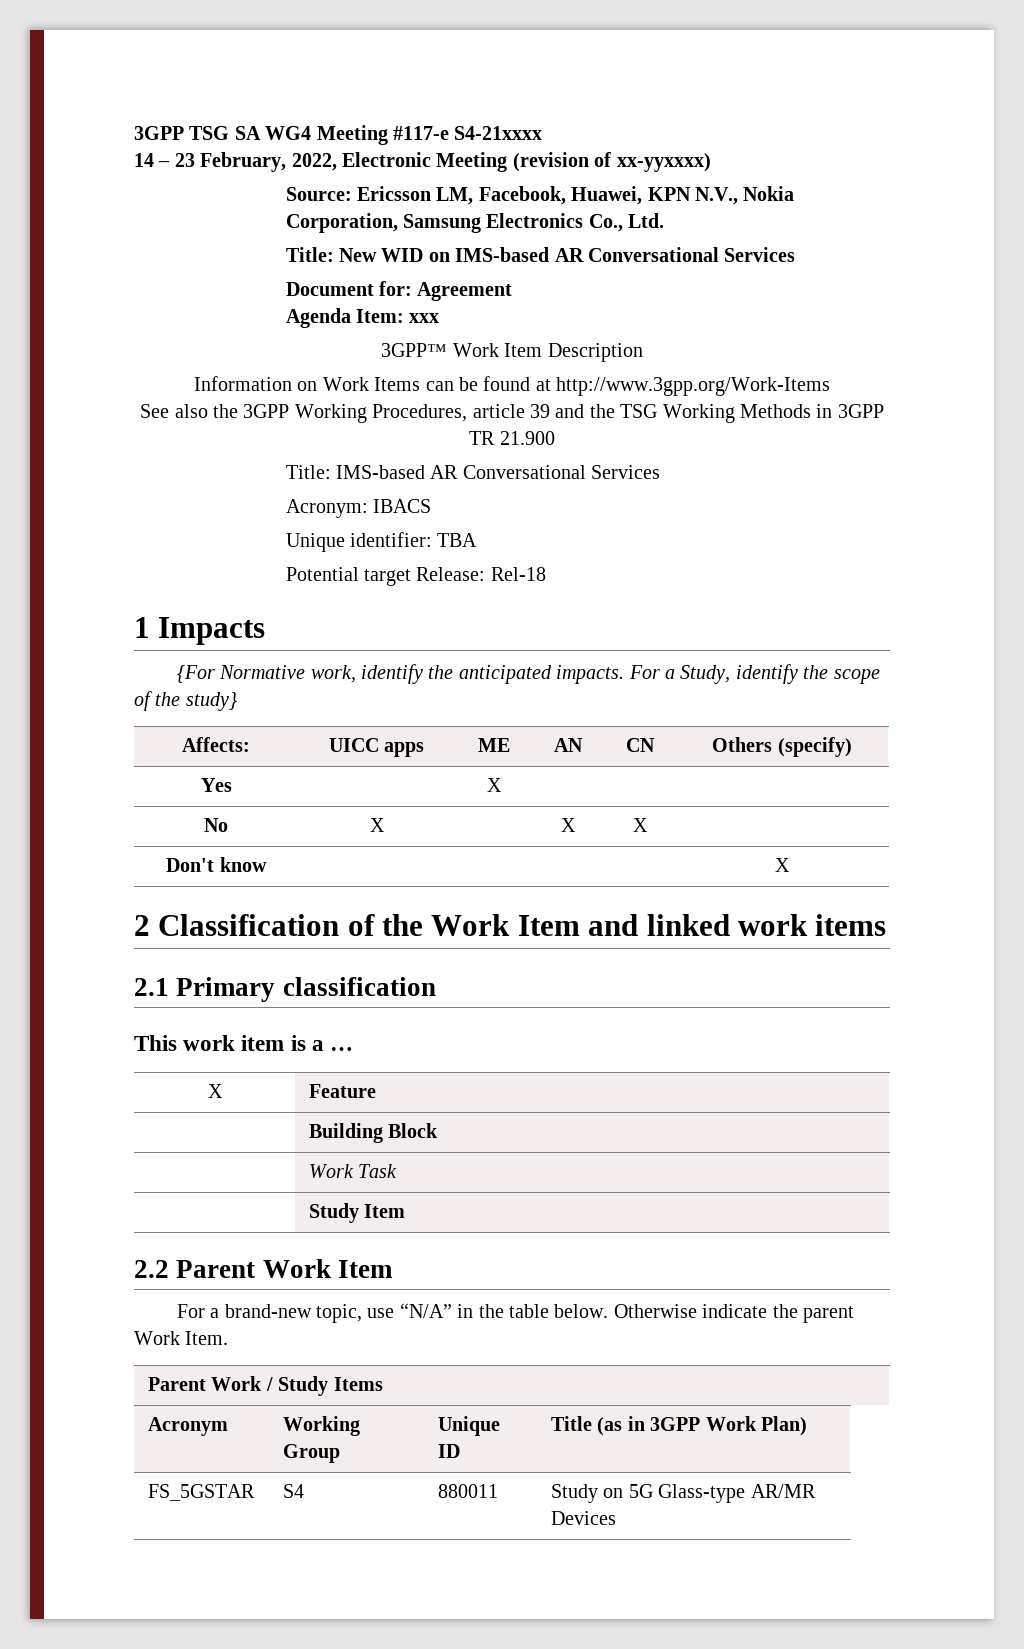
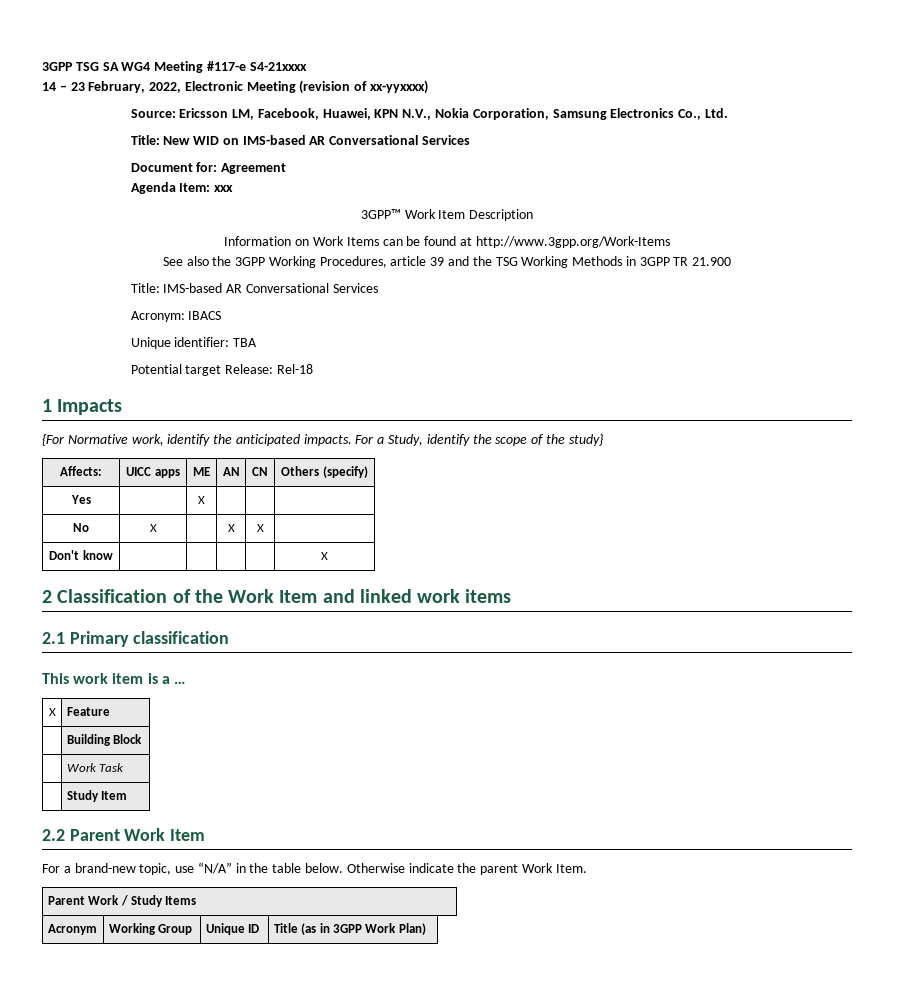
- FS_5GSTAR | S4 | 880011 | Study on 5G Glass-type AR/MR Devices

